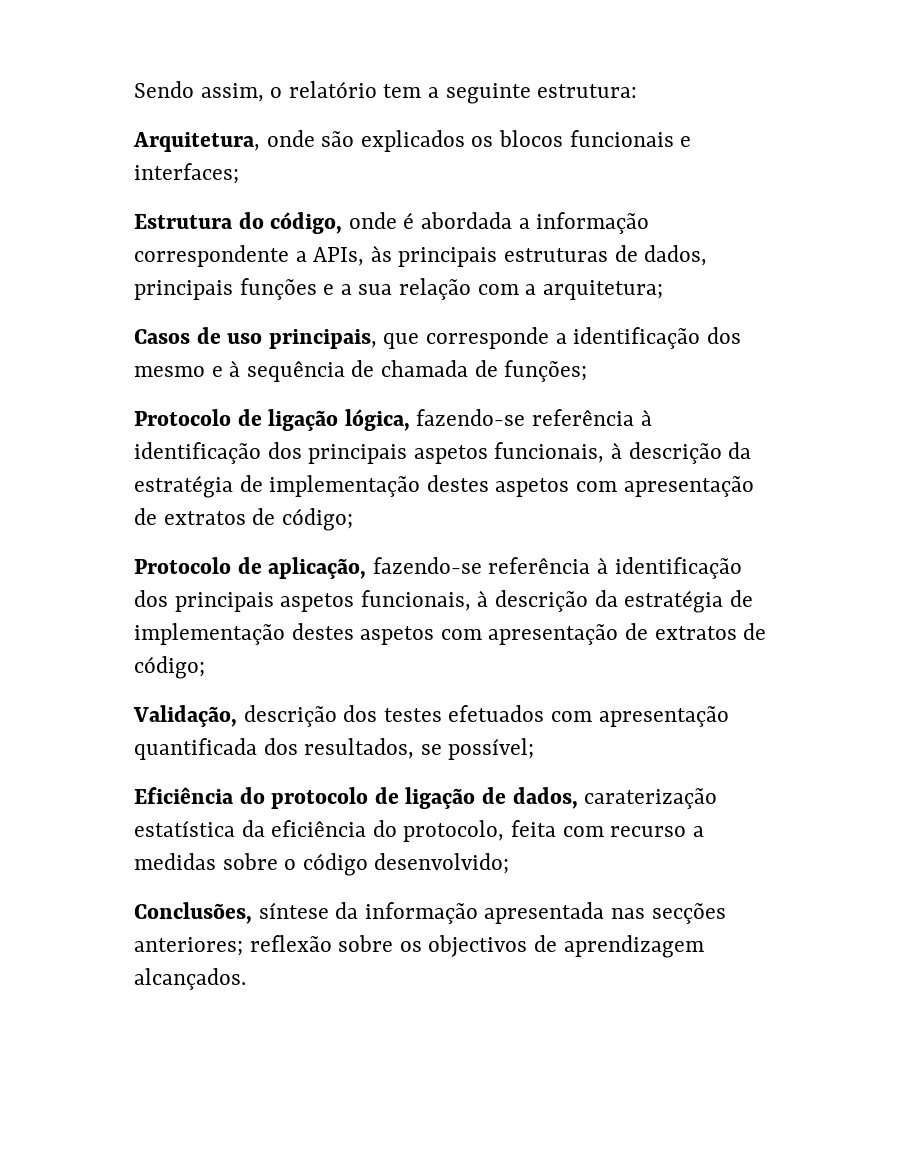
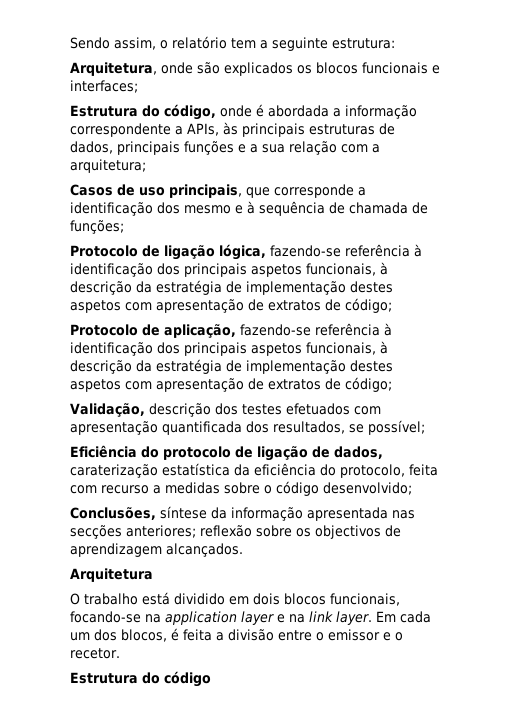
+ Arquitetura
+ O trabalho está dividido em dois blocos funcionais, focando-se na application layer e na link layer. Em cada um dos blocos, é feita a divisão entre o emissor e o recetor.
+ Estrutura do código

